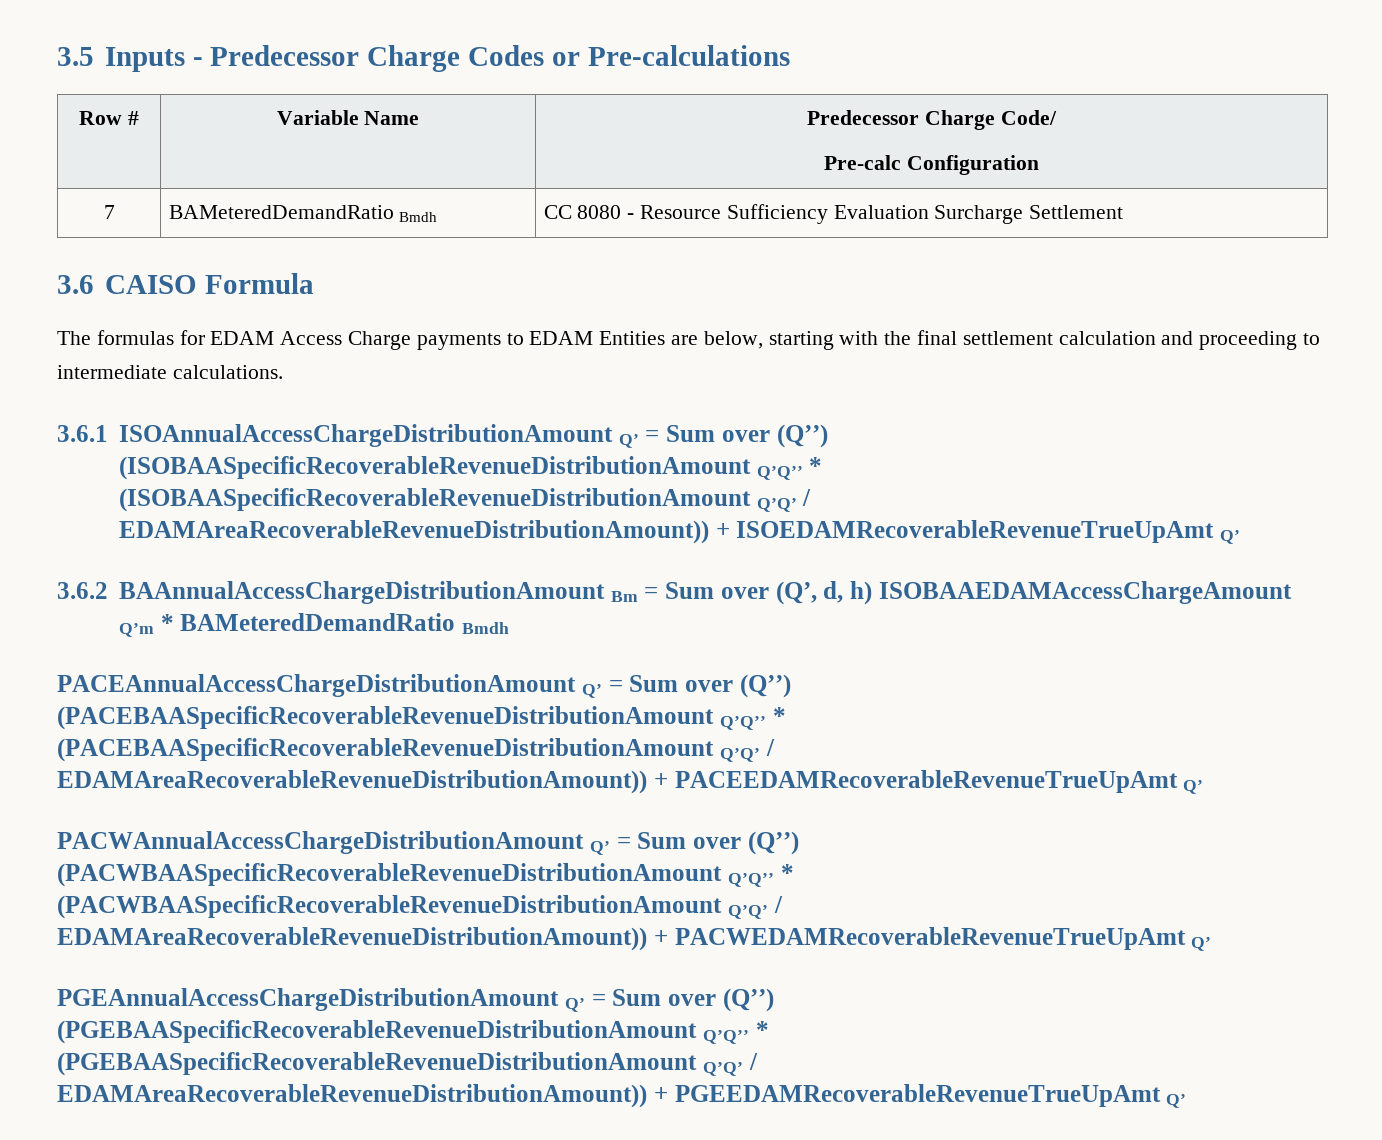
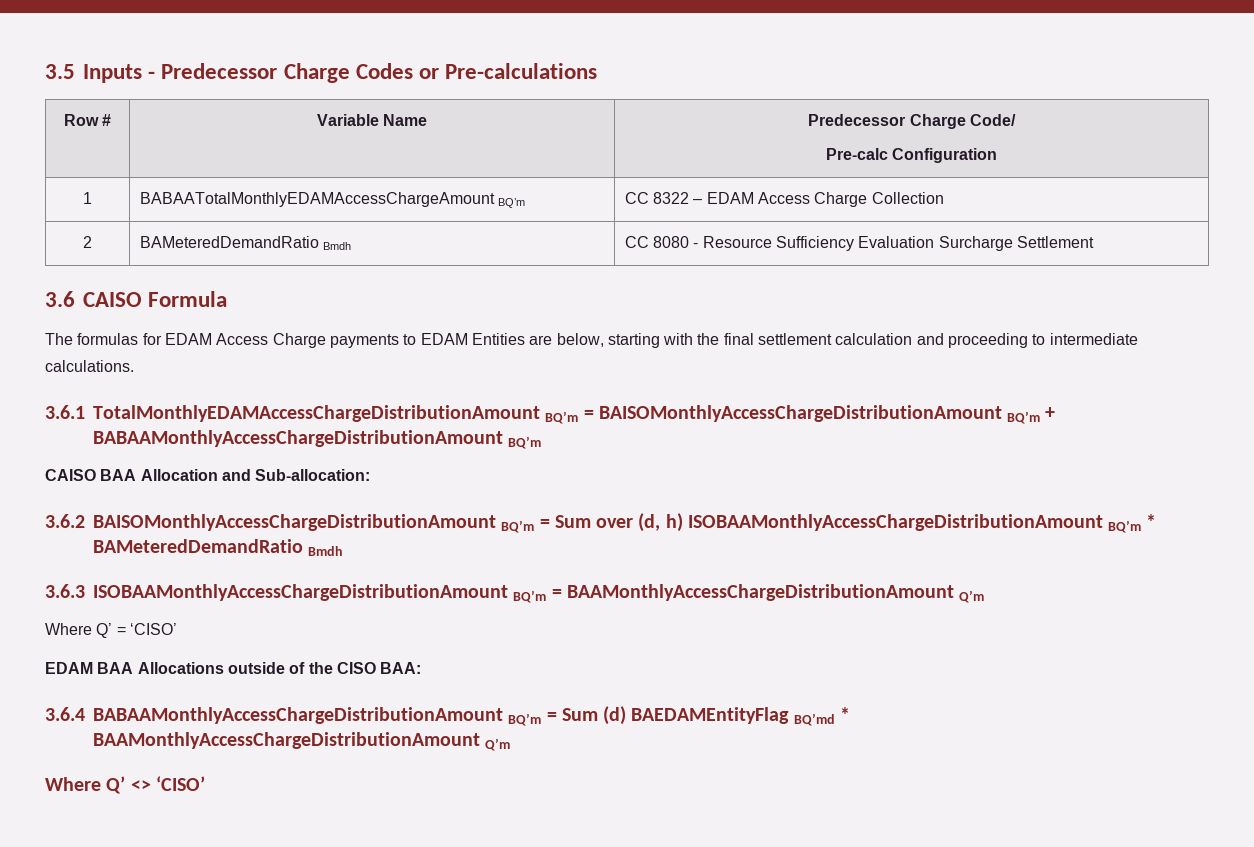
- 7 | BAMeteredDemandRatio Bmdh | CC 8080 - Resource Sufficiency Evaluation Surcharge Settlement
+ 1 | BABAATotalMonthlyEDAMAccessChargeAmount BQ’m | CC 8322 – EDAM Access Charge Collection
+ 2 | BAMeteredDemandRatio Bmdh | CC 8080 - Resource Sufficiency Evaluation Surcharge Settlement
- 3.6.1 ISOAnnualAccessChargeDistributionAmount Q’ = Sum over (Q’’) (ISOBAASpecificRecoverableRevenueDistributionAmount Q’Q’’ * (ISOBAASpecificRecoverableRevenueDistributionAmount Q’Q’ / EDAMAreaRecoverableRevenueDistributionAmount)) + ISOEDAMRecoverableRevenueTrueUpAmt Q’
- 3.6.2 BAAnnualAccessChargeDistributionAmount Bm = Sum over (Q’, d, h) ISOBAAEDAMAccessChargeAmount Q’m * BAMeteredDemandRatio Bmdh
- PACEAnnualAccessChargeDistributionAmount Q’ = Sum over (Q’’) (PACEBAASpecificRecoverableRevenueDistributionAmount Q’Q’’ * (PACEBAASpecificRecoverableRevenueDistributionAmount Q’Q’ / EDAMAreaRecoverableRevenueDistributionAmount)) + PACEEDAMRecoverableRevenueTrueUpAmt Q’
- PACWAnnualAccessChargeDistributionAmount Q’ = Sum over (Q’’) (PACWBAASpecificRecoverableRevenueDistributionAmount Q’Q’’ * (PACWBAASpecificRecoverableRevenueDistributionAmount Q’Q’ / EDAMAreaRecoverableRevenueDistributionAmount)) + PACWEDAMRecoverableRevenueTrueUpAmt Q’
- PGEAnnualAccessChargeDistributionAmount Q’ = Sum over (Q’’) (PGEBAASpecificRecoverableRevenueDistributionAmount Q’Q’’ * (PGEBAASpecificRecoverableRevenueDistributionAmount Q’Q’ / EDAMAreaRecoverableRevenueDistributionAmount)) + PGEEDAMRecoverableRevenueTrueUpAmt Q’
+ 3.6.1 TotalMonthlyEDAMAccessChargeDistributionAmount BQ’m = BAISOMonthlyAccessChargeDistributionAmount BQ’m + BABAAMonthlyAccessChargeDistributionAmount BQ’m
+ CAISO BAA Allocation and Sub-allocation:
+ 3.6.2 BAISOMonthlyAccessChargeDistributionAmount BQ’m = Sum over (d, h) ISOBAAMonthlyAccessChargeDistributionAmount BQ’m * BAMeteredDemandRatio Bmdh
+ 3.6.3 ISOBAAMonthlyAccessChargeDistributionAmount BQ’m = BAAMonthlyAccessChargeDistributionAmount Q’m
+ Where Q’ = ‘CISO’
+ EDAM BAA Allocations outside of the CISO BAA:
+ 3.6.4 BABAAMonthlyAccessChargeDistributionAmount BQ’m = Sum (d) BAEDAMEntityFlag BQ’md * BAAMonthlyAccessChargeDistributionAmount Q’m
+ Where Q’ <> ‘CISO’

